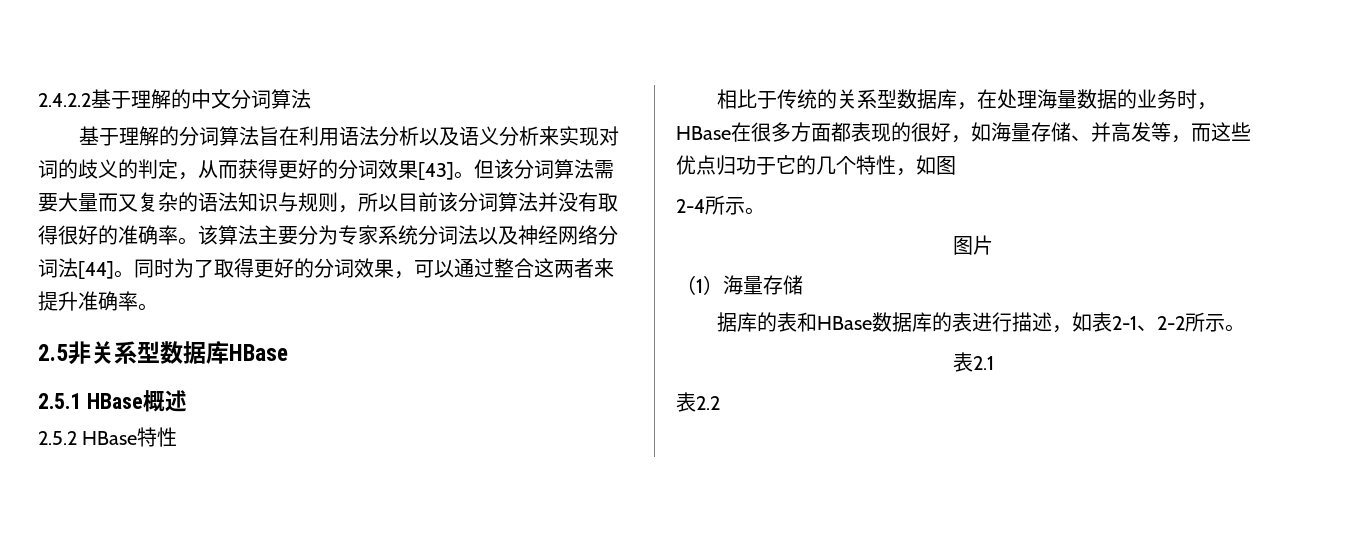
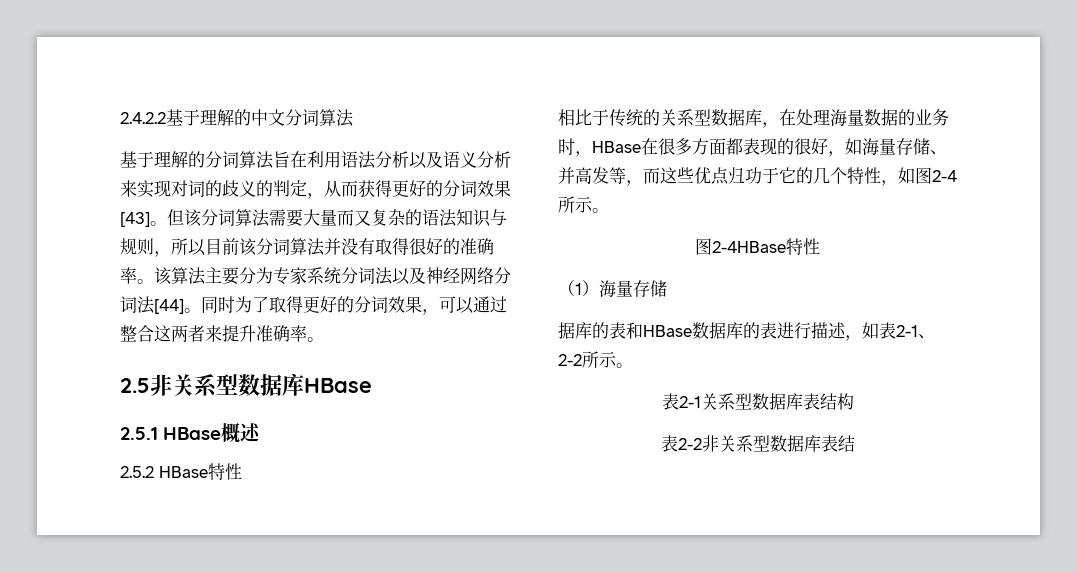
- 相比于传统的关系型数据库，在处理海量数据的业务时，HBase在很多方面都表现的很好，如海量存储、并高发等，而这些优点归功于它的几个特性，如图
- 2-4所示。
+ 相比于传统的关系型数据库，在处理海量数据的业务时，HBase在很多方面都表现的很好，如海量存储、并高发等，而这些优点归功于它的几个特性，如图2-4所示。
- 图片
+ 图2-4HBase特性
- 表2.1
- 表2.2
+ 表2-1关系型数据库表结构
+ 表2-2非关系型数据库表结

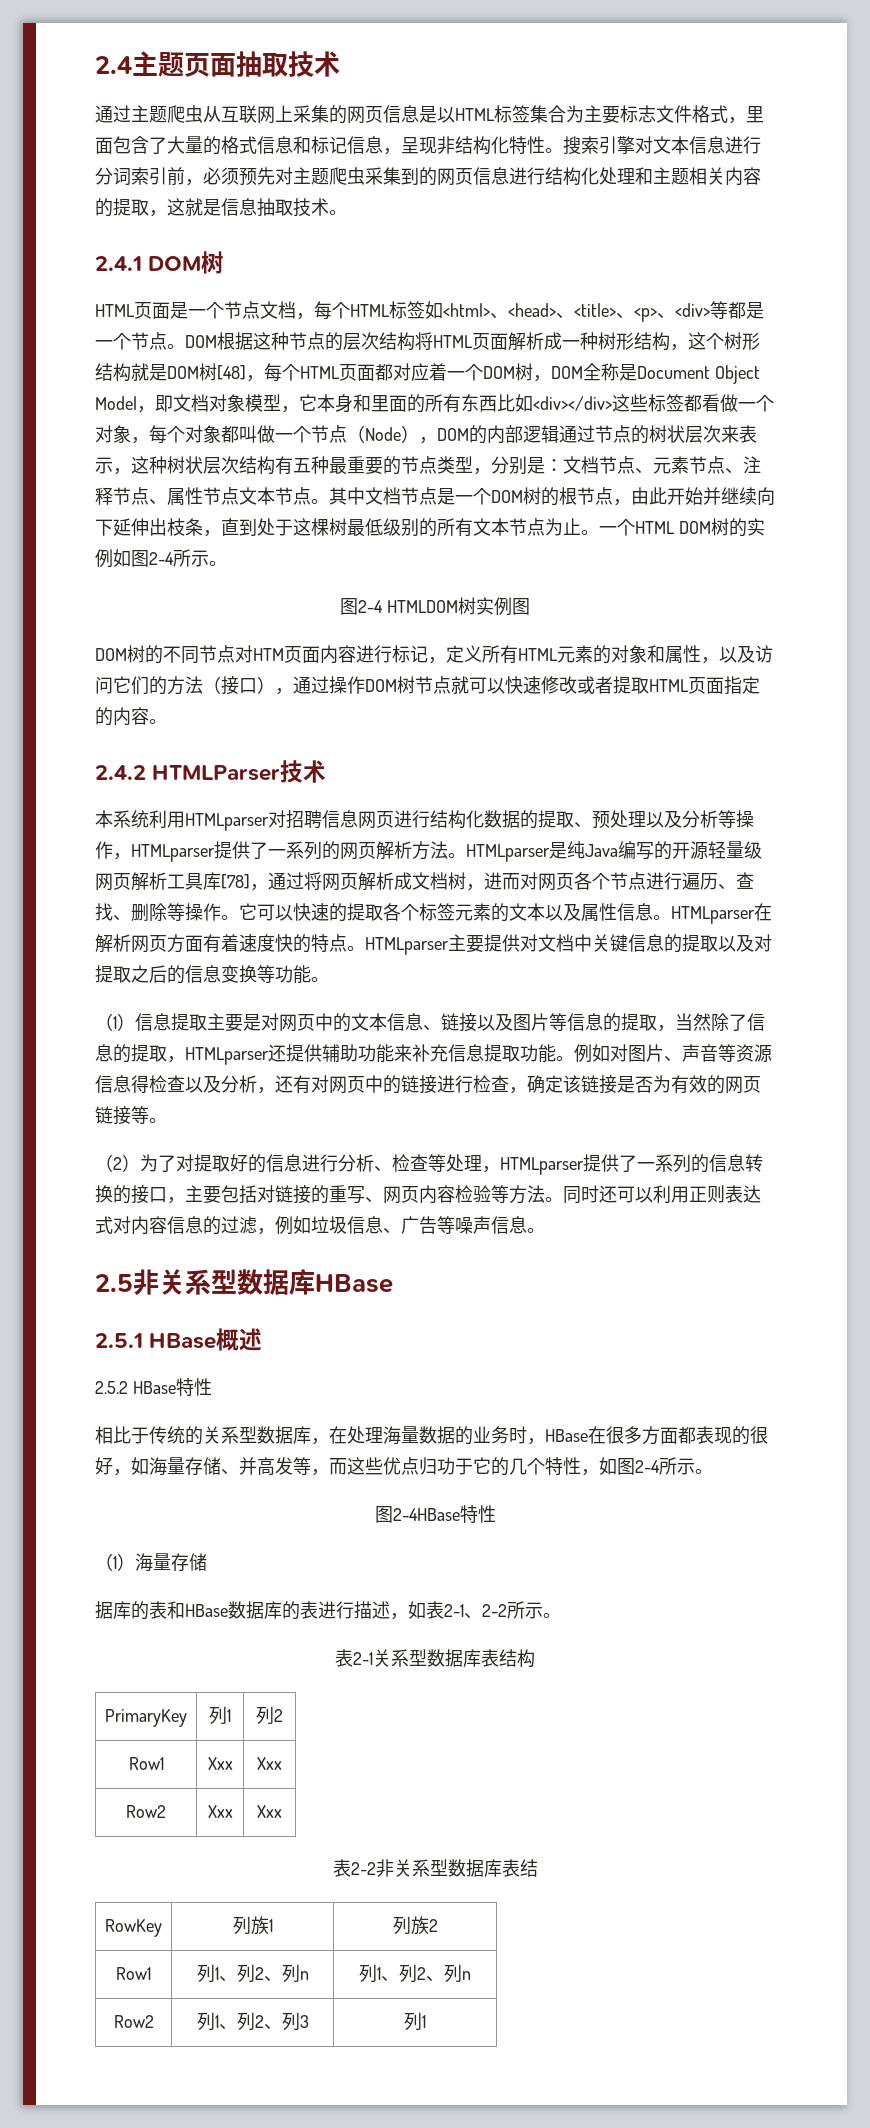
- 2.4.2.2基于理解的中文分词算法
- 基于理解的分词算法旨在利用语法分析以及语义分析来实现对词的歧义的判定，从而获得更好的分词效果[43]。但该分词算法需要大量而又复杂的语法知识与规则，所以目前该分词算法并没有取得很好的准确率。该算法主要分为专家系统分词法以及神经网络分词法[44]。同时为了取得更好的分词效果，可以通过整合这两者来提升准确率。
+ 2.4主题页面抽取技术
+ 通过主题爬虫从互联网上采集的网页信息是以HTML标签集合为主要标志文件格式，里面包含了大量的格式信息和标记信息，呈现非结构化特性。搜索引擎对文本信息进行分词索引前，必须预先对主题爬虫采集到的网页信息进行结构化处理和主题相关内容的提取，这就是信息抽取技术。
+ 2.4.1 DOM树
+ HTML页面是一个节点文档，每个HTML标签如<html>、<head>、<title>、<p>、<div>等都是一个节点。DOM根据这种节点的层次结构将HTML页面解析成一种树形结构，这个树形结构就是DOM树[48]，每个HTML页面都对应着一个DOM树，DOM全称是Document Object Model，即文档对象模型，它本身和里面的所有东西比如<div></div>这些标签都看做一个对象，每个对象都叫做一个节点（Node），DOM的内部逻辑通过节点的树状层次来表示，这种树状层次结构有五种最重要的节点类型，分别是：文档节点、元素节点、注释节点、属性节点文本节点。其中文档节点是一个DOM树的根节点，由此开始并继续向下延伸出枝条，直到处于这棵树最低级别的所有文本节点为止。一个HTML DOM树的实例如图2-4所示。
+ 图2-4 HTMLDOM树实例图
+ DOM树的不同节点对HTM页面内容进行标记，定义所有HTML元素的对象和属性，以及访问它们的方法（接口），通过操作DOM树节点就可以快速修改或者提取HTML页面指定的内容。
+ 2.4.2 HTMLParser技术
+ 本系统利用HTMLparser对招聘信息网页进行结构化数据的提取、预处理以及分析等操作，HTMLparser提供了一系列的网页解析方法。HTMLparser是纯Java编写的开源轻量级网页解析工具库[78]，通过将网页解析成文档树，进而对网页各个节点进行遍历、查找、删除等操作。它可以快速的提取各个标签元素的文本以及属性信息。HTMLparser在解析网页方面有着速度快的特点。HTMLparser主要提供对文档中关键信息的提取以及对提取之后的信息变换等功能。
+ （1）信息提取主要是对网页中的文本信息、链接以及图片等信息的提取，当然除了信息的提取，HTMLparser还提供辅助功能来补充信息提取功能。例如对图片、声音等资源信息得检查以及分析，还有对网页中的链接进行检查，确定该链接是否为有效的网页链接等。
+ （2）为了对提取好的信息进行分析、检查等处理，HTMLparser提供了一系列的信息转换的接口，主要包括对链接的重写、网页内容检验等方法。同时还可以利用正则表达式对内容信息的过滤，例如垃圾信息、广告等噪声信息。
+ PrimaryKey | 列1 | 列2
+ Row1 | Xxx | Xxx
+ Row2 | Xxx | Xxx
+ RowKey | 列族1 | 列族2
+ Row1 | 列1、列2、列n | 列1、列2、列n
+ Row2 | 列1、列2、列3 | 列1

